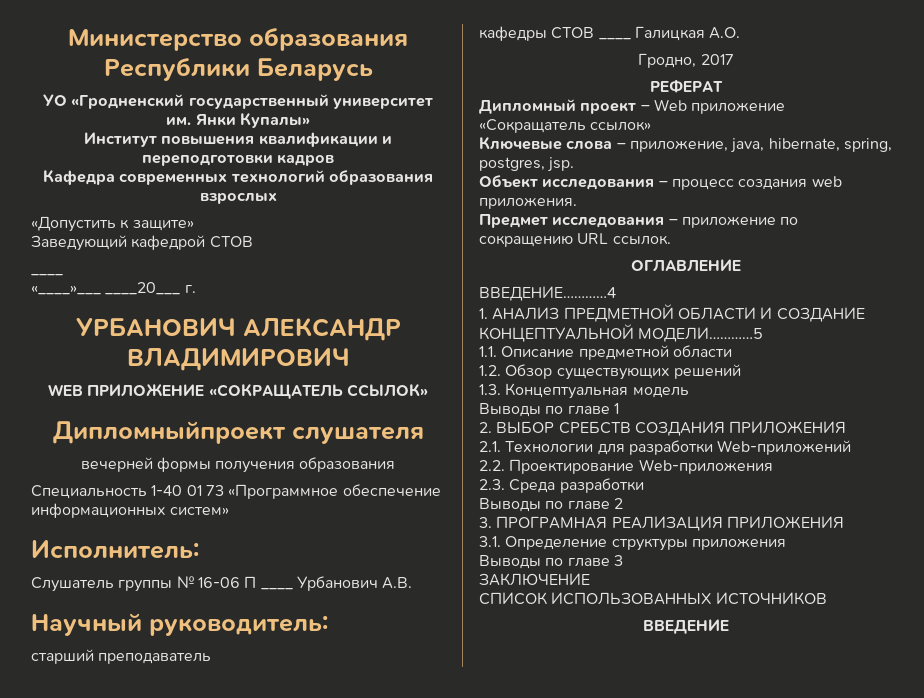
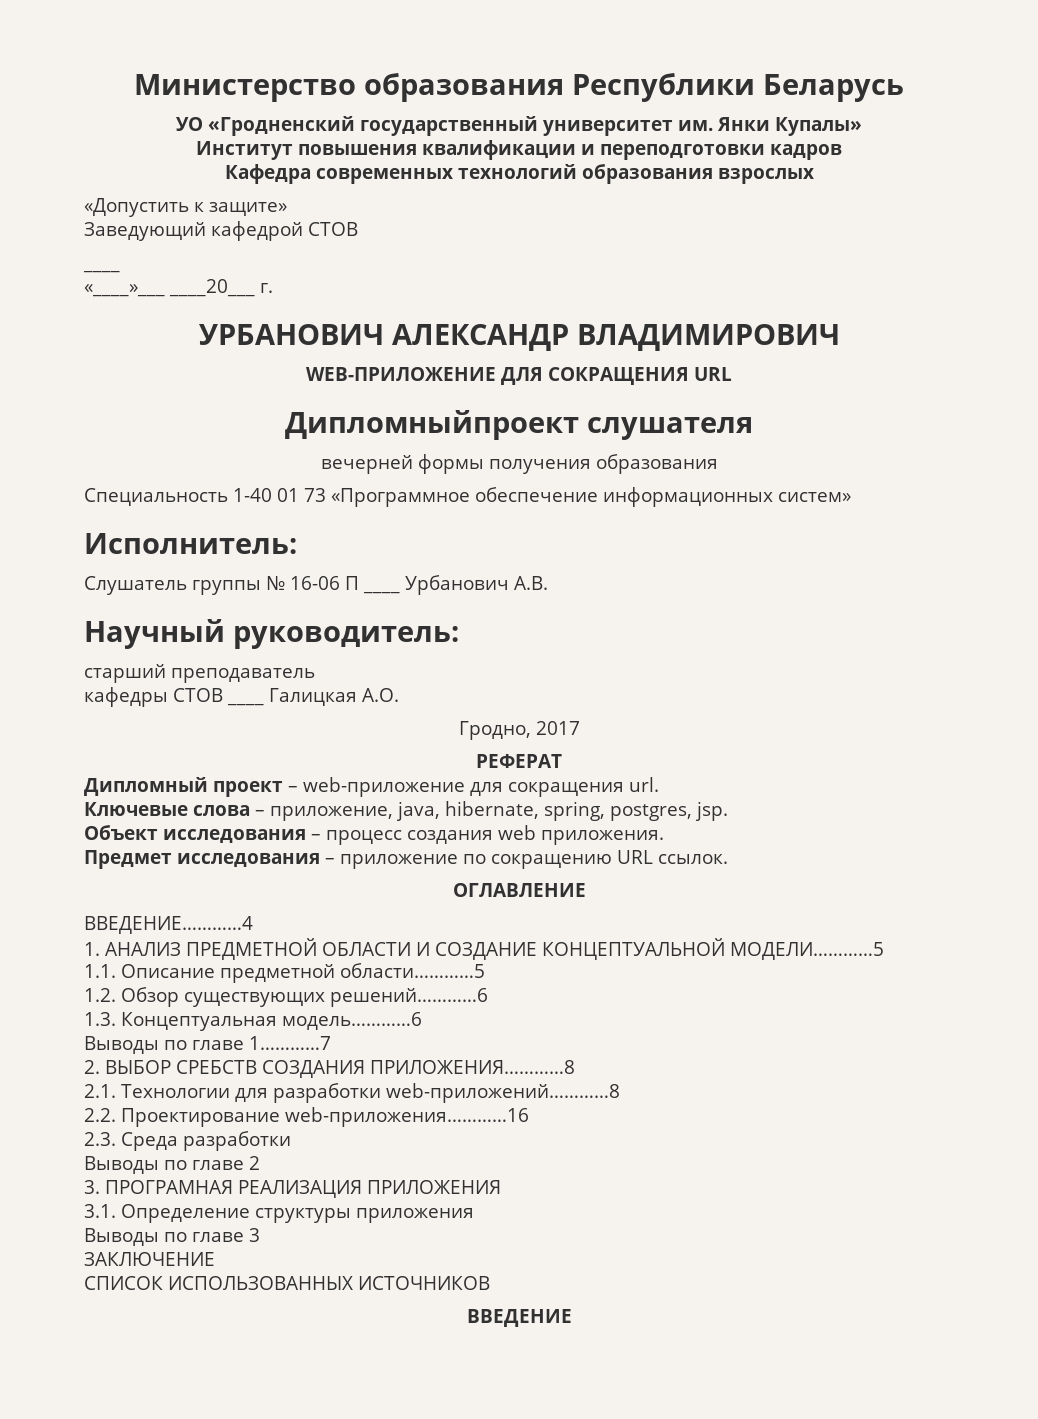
- WEB ПРИЛОЖЕНИЕ «СОКРАЩАТЕЛЬ ССЫЛОК»
+ WEB-ПРИЛОЖЕНИЕ ДЛЯ СОКРАЩЕНИЯ URL
- Дипломный проект – Web приложение «Сокращатель ссылок»
+ Дипломный проект – web-приложение для сокращения url.
- 1.1. Описание предметной области
+ 1.1. Описание предметной области…………5
- 1.2. Обзор существующих решений
+ 1.2. Обзор существующих решений…………6
- 1.3. Концептуальная модель
- Выводы по главе 1
+ 1.3. Концептуальная модель…………6
+ Выводы по главе 1…………7
- 2. ВЫБОР СРЕБСТВ СОЗДАНИЯ ПРИЛОЖЕНИЯ
+ 2. ВЫБОР СРЕБСТВ СОЗДАНИЯ ПРИЛОЖЕНИЯ…………8
- 2.1. Технологии для разработки Web-приложений
+ 2.1. Технологии для разработки web-приложений…………8
- 2.2. Проектирование Web-приложения
+ 2.2. Проектирование web-приложения…………16

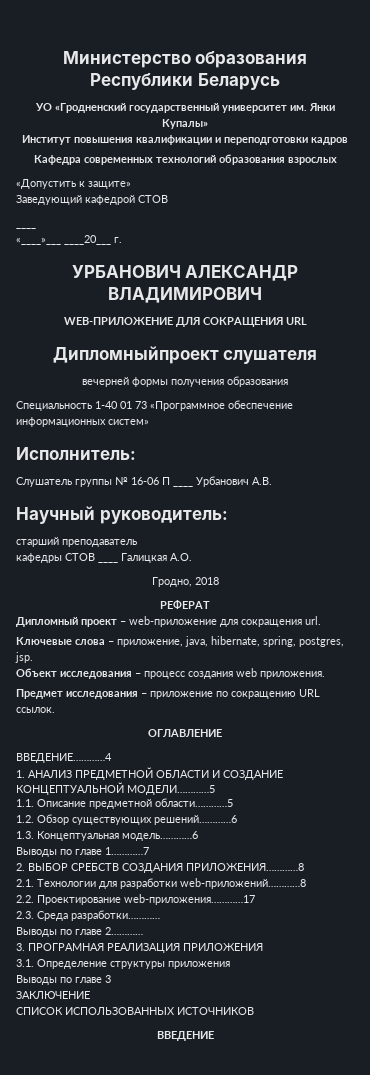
- Гродно, 2017
+ Гродно, 2018
- 2.2. Проектирование web-приложения…………16
+ 2.2. Проектирование web-приложения…………17
- 2.3. Среда разработки
- Выводы по главе 2
+ 2.3. Среда разработки…………
+ Выводы по главе 2…………

